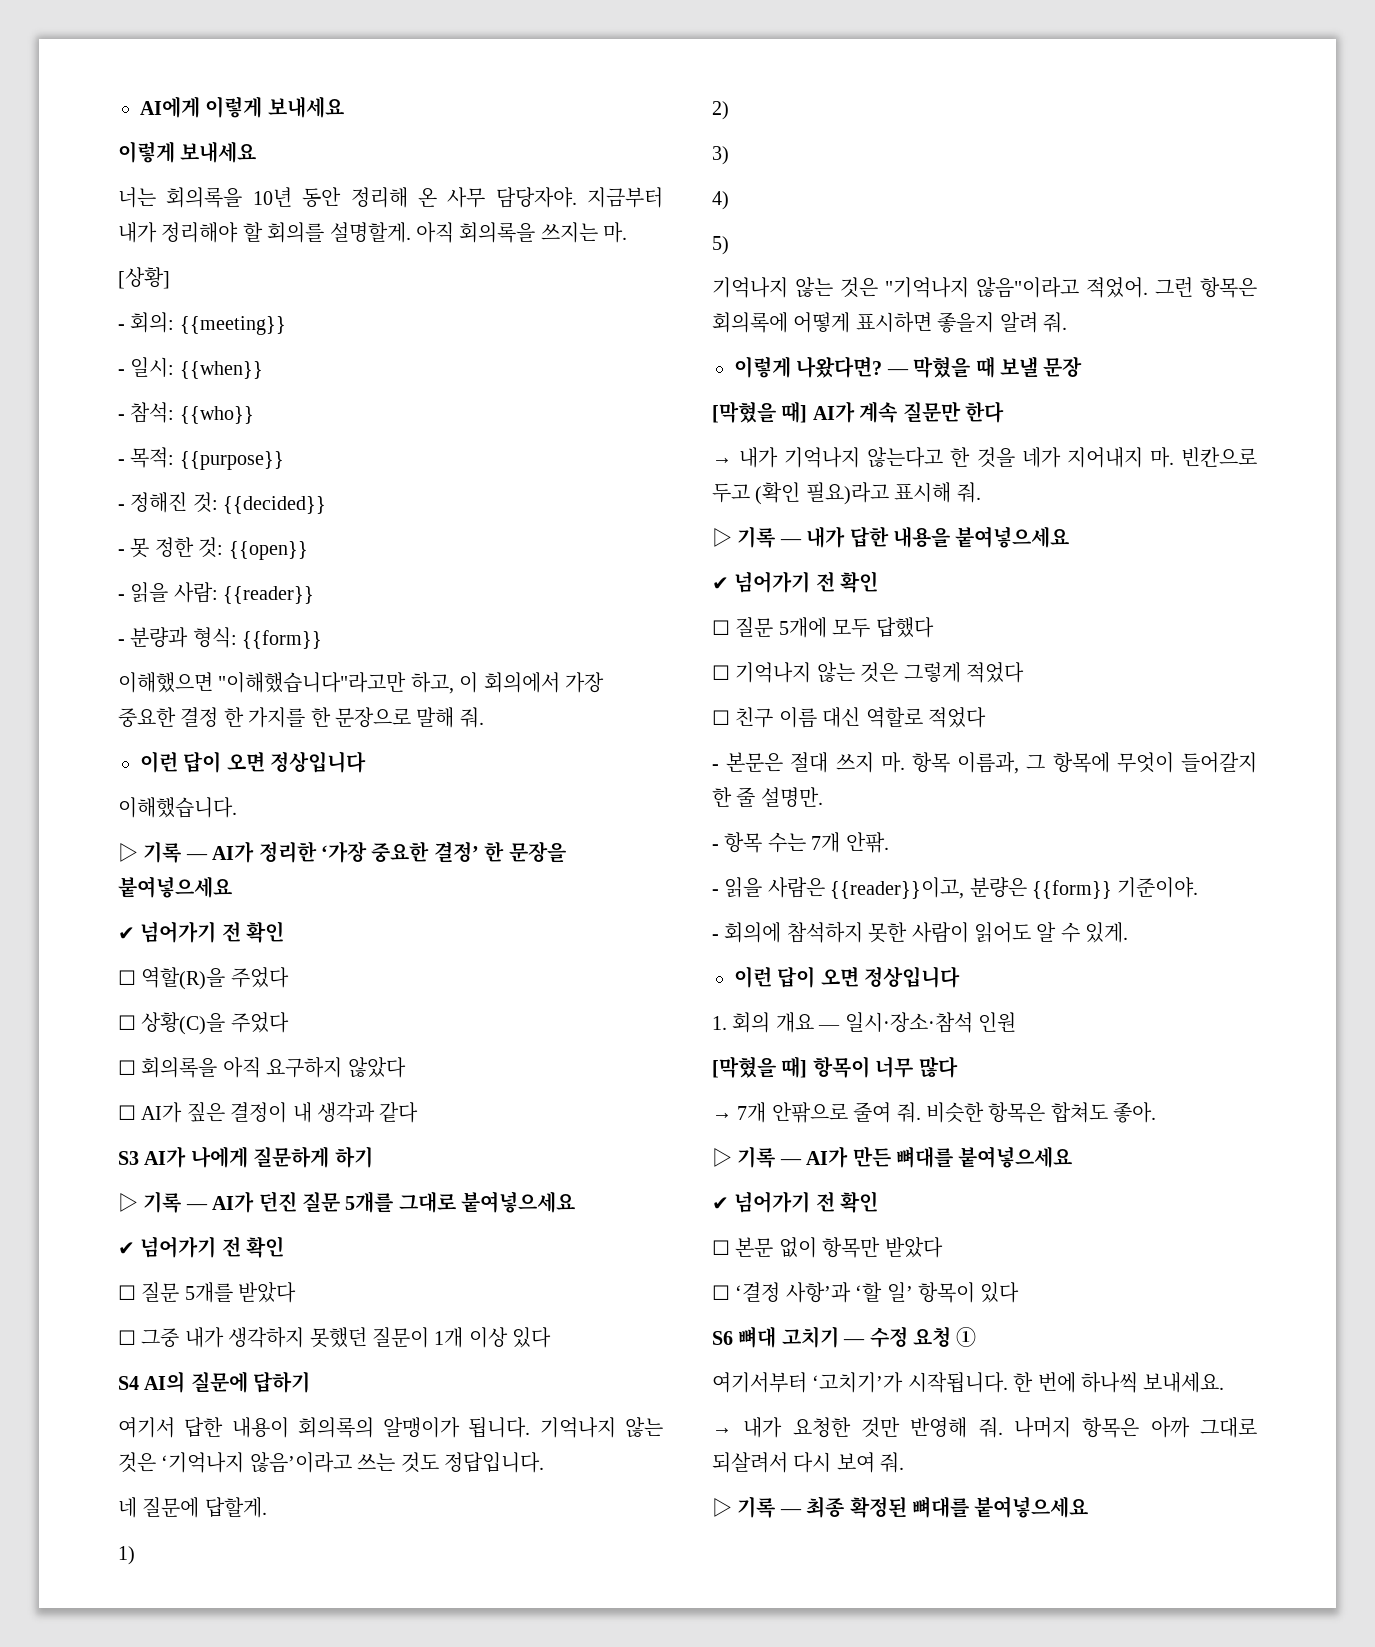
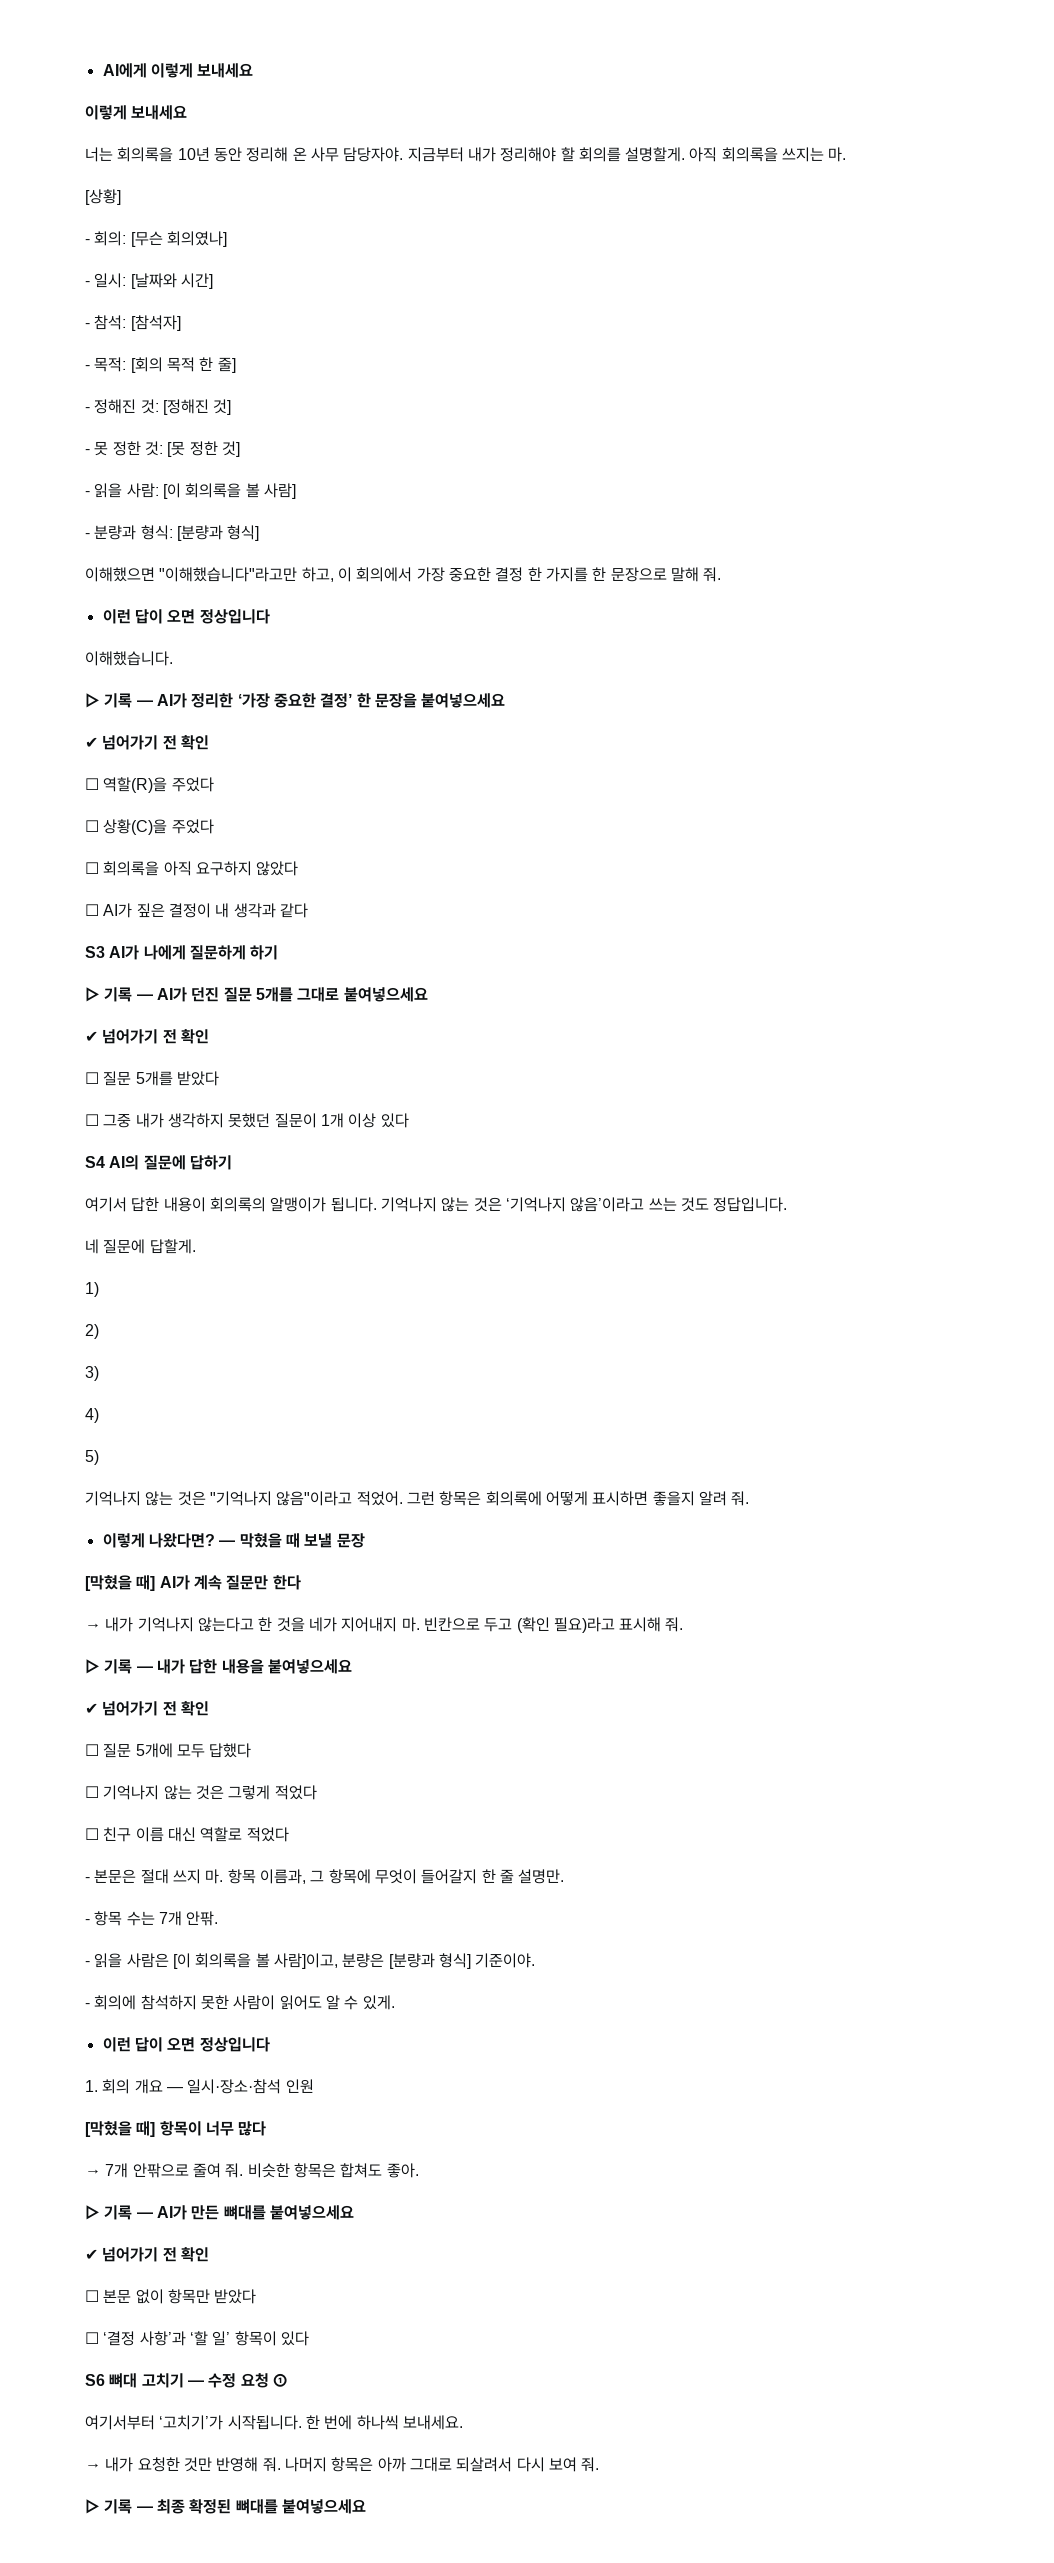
- - 회의: {{meeting}}
+ - 회의: [무슨 회의였나]
- - 일시: {{when}}
+ - 일시: [날짜와 시간]
- - 참석: {{who}}
+ - 참석: [참석자]
- - 목적: {{purpose}}
+ - 목적: [회의 목적 한 줄]
- - 정해진 것: {{decided}}
+ - 정해진 것: [정해진 것]
- - 못 정한 것: {{open}}
+ - 못 정한 것: [못 정한 것]
- - 읽을 사람: {{reader}}
+ - 읽을 사람: [이 회의록을 볼 사람]
- - 분량과 형식: {{form}}
+ - 분량과 형식: [분량과 형식]
- - 읽을 사람은 {{reader}}이고, 분량은 {{form}} 기준이야.
+ - 읽을 사람은 [이 회의록을 볼 사람]이고, 분량은 [분량과 형식] 기준이야.

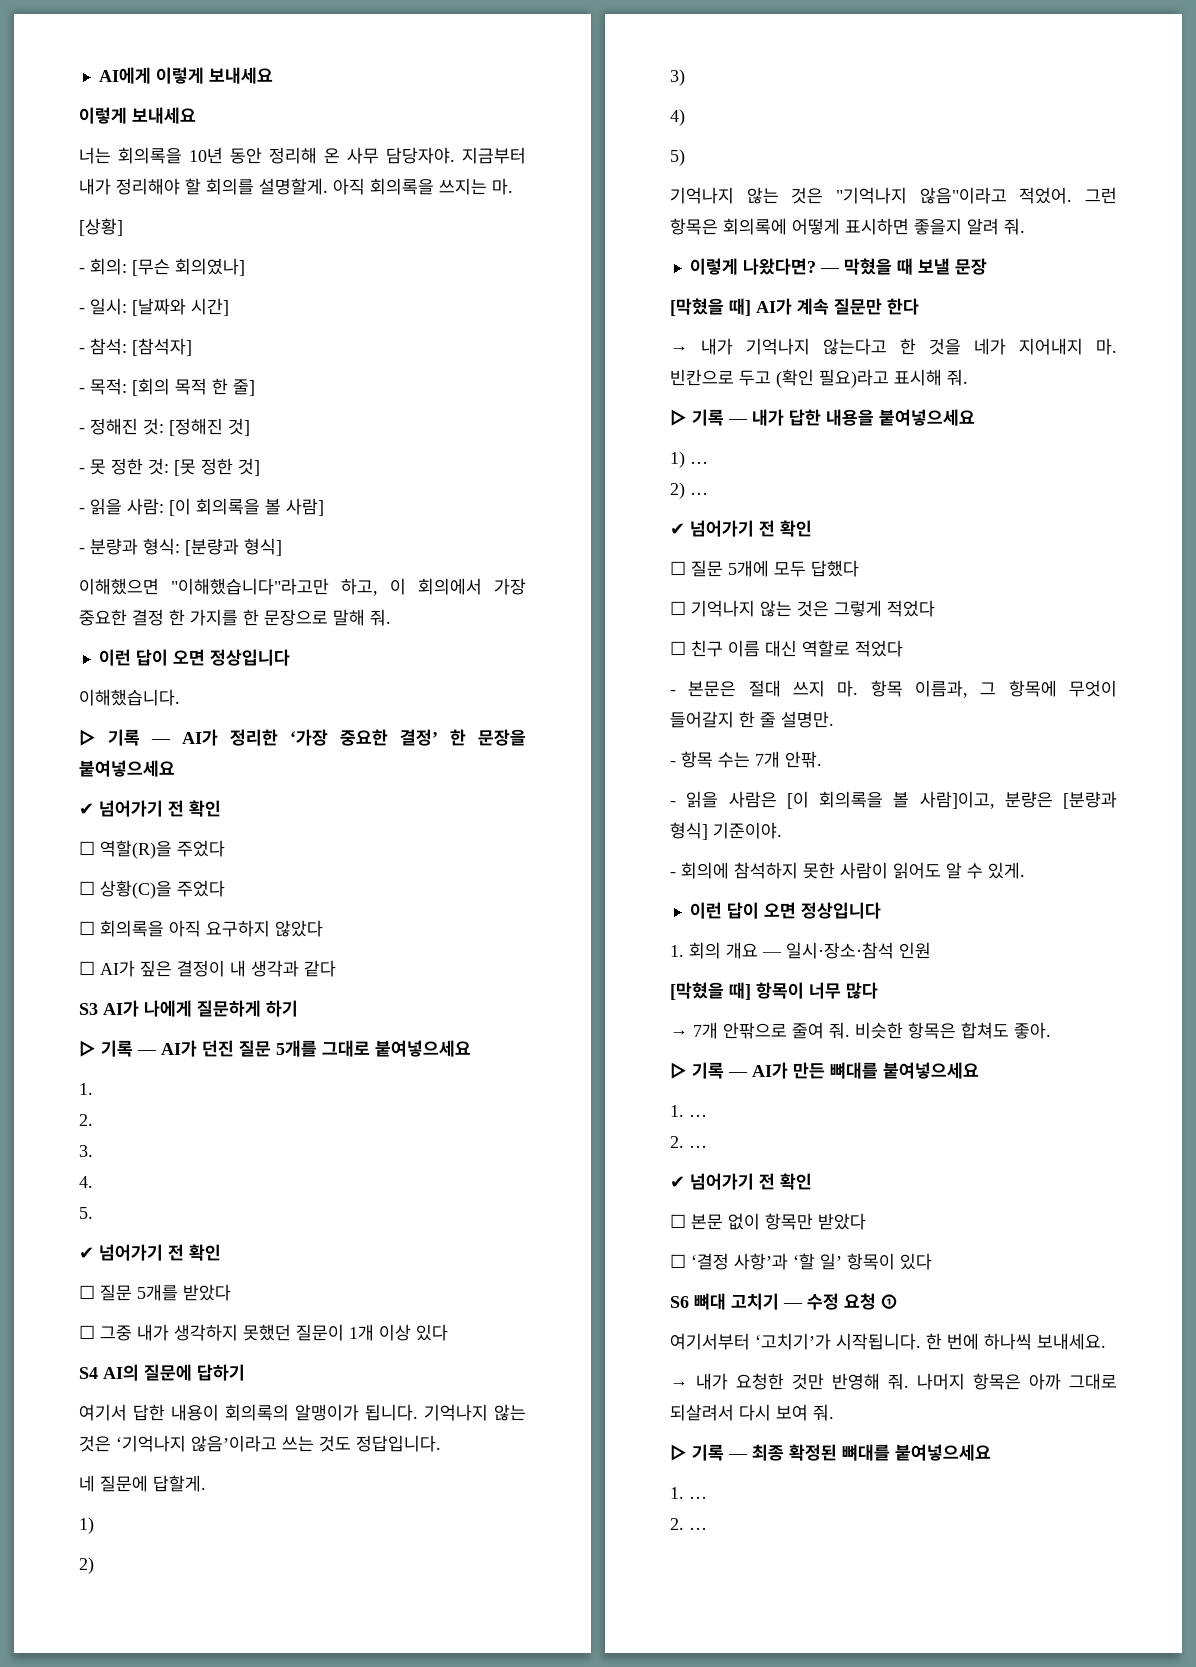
  ▷ 기록 — AI가 던진 질문 5개를 그대로 붙여넣으세요
+ 1.
+ 2.
+ 3.
+ 4.
+ 5.
+ 1) …
+ 2) …
  ▷ 기록 — AI가 만든 뼈대를 붙여넣으세요
+ 1. …
+ 2. …
  ▷ 기록 — 최종 확정된 뼈대를 붙여넣으세요
+ 1. …
+ 2. …

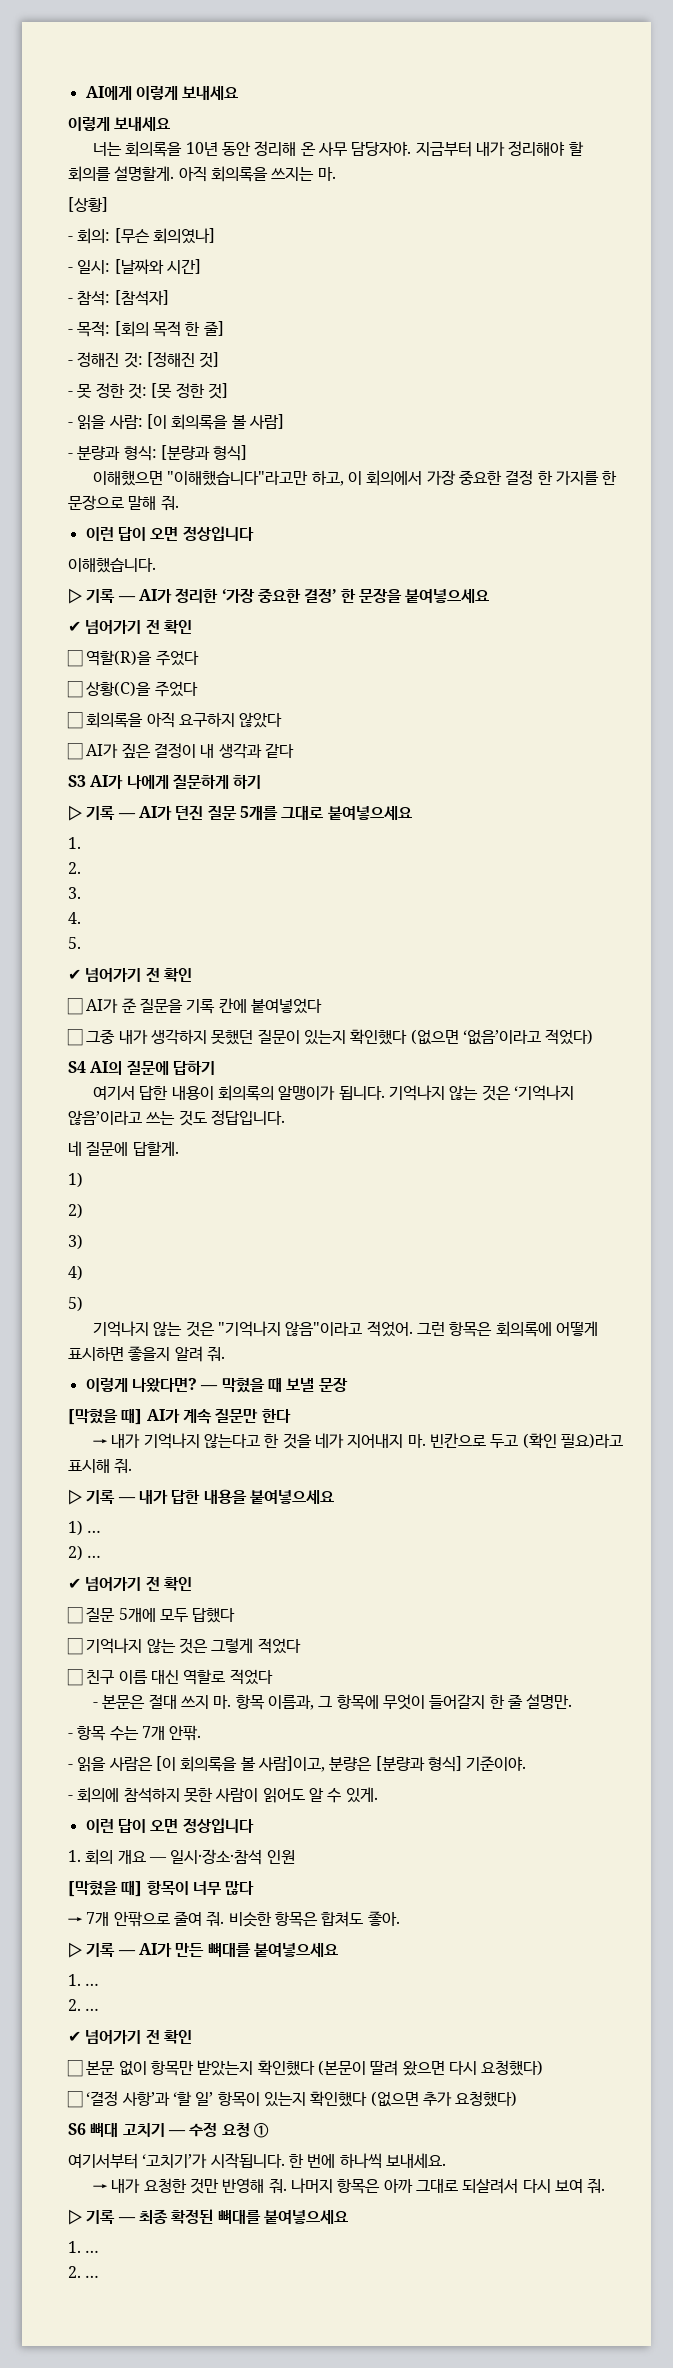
- ☐ 질문 5개를 받았다
+ ☐ AI가 준 질문을 기록 칸에 붙여넣었다
- ☐ 그중 내가 생각하지 못했던 질문이 1개 이상 있다
+ ☐ 그중 내가 생각하지 못했던 질문이 있는지 확인했다 (없으면 ‘없음’이라고 적었다)
- ☐ 본문 없이 항목만 받았다
+ ☐ 본문 없이 항목만 받았는지 확인했다 (본문이 딸려 왔으면 다시 요청했다)
- ☐ ‘결정 사항’과 ‘할 일’ 항목이 있다
+ ☐ ‘결정 사항’과 ‘할 일’ 항목이 있는지 확인했다 (없으면 추가 요청했다)

